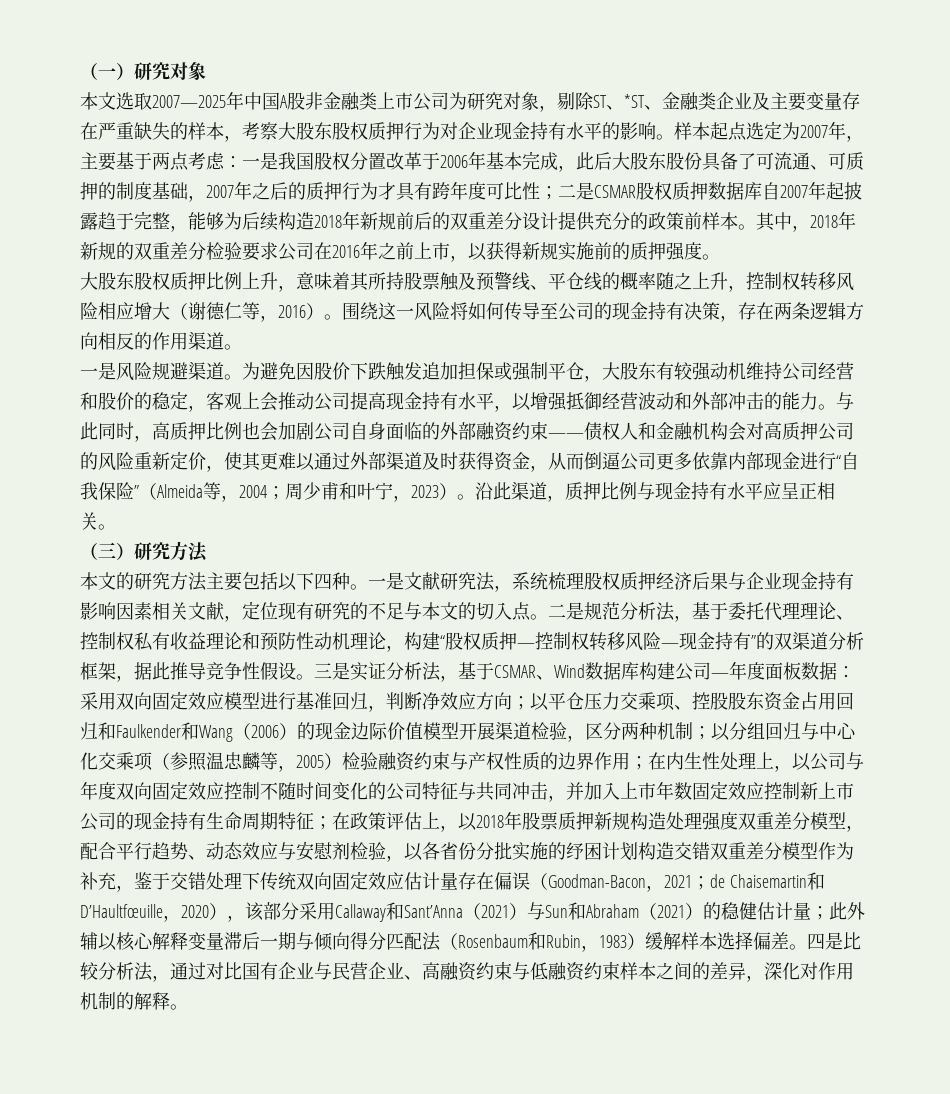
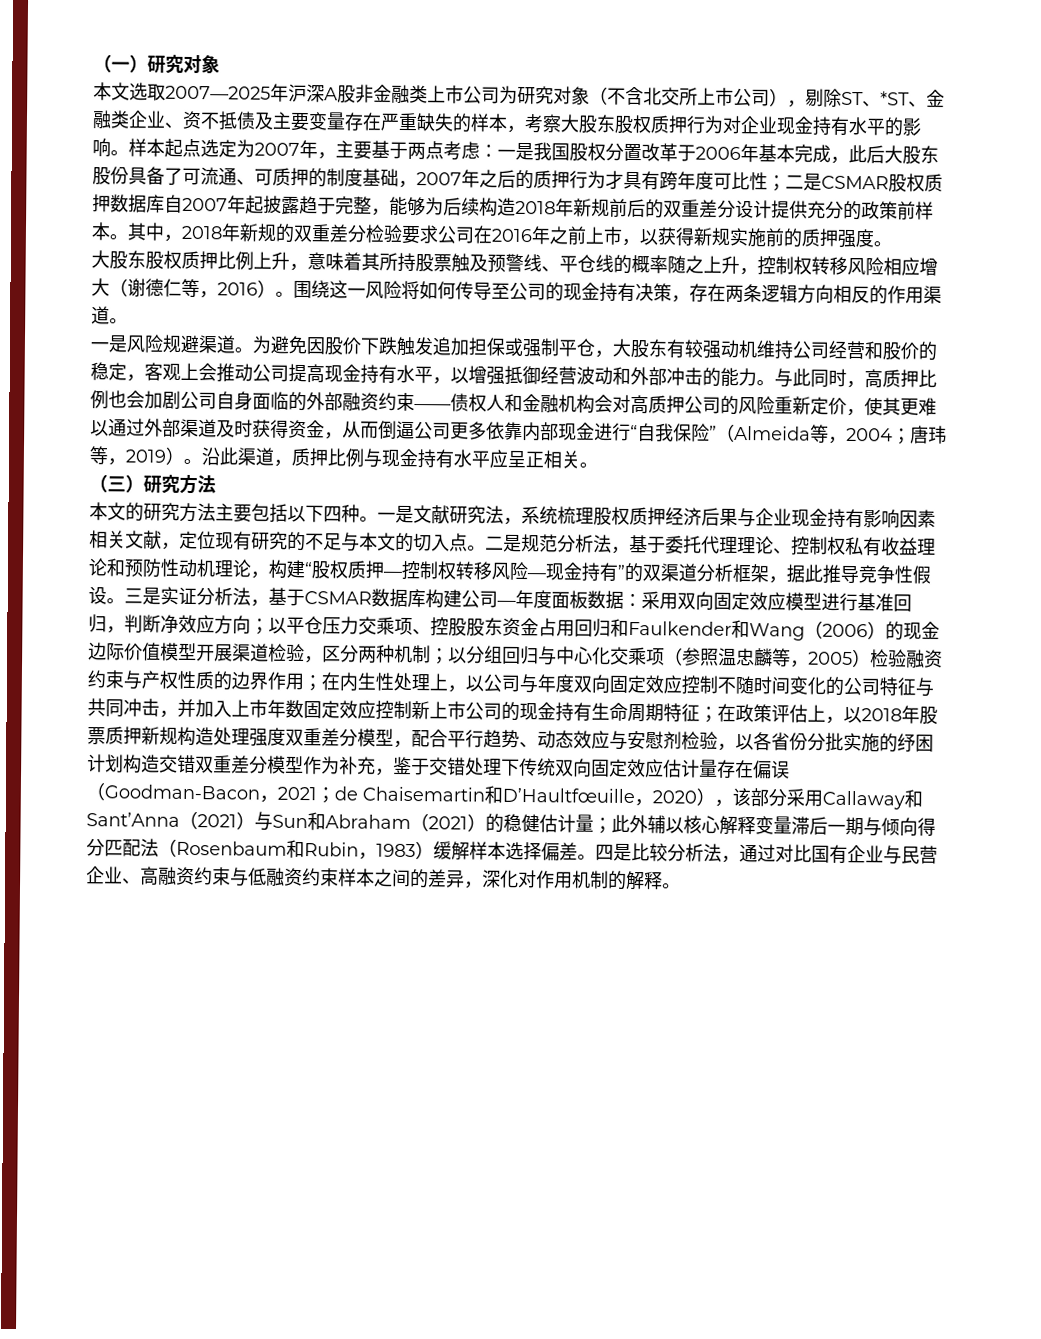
- 本文选取2007—2025年中国A股非金融类上市公司为研究对象，剔除ST、*ST、金融类企业及主要变量存在严重缺失的样本，考察大股东股权质押行为对企业现金持有水平的影响。
+ 本文选取2007—2025年沪深A股非金融类上市公司为研究对象（不含北交所上市公司），剔除ST、*ST、金融类企业、资不抵债及主要变量存在严重缺失的样本，考察大股东股权质押行为对企业现金持有水平的影响。
- 与此同时，高质押比例也会加剧公司自身面临的外部融资约束——债权人和金融机构会对高质押公司的风险重新定价，使其更难以通过外部渠道及时获得资金，从而倒逼公司更多依靠内部现金进行“自我保险”（Almeida等，2004；周少甫和叶宁，2023）。
+ 与此同时，高质押比例也会加剧公司自身面临的外部融资约束——债权人和金融机构会对高质押公司的风险重新定价，使其更难以通过外部渠道及时获得资金，从而倒逼公司更多依靠内部现金进行“自我保险”（Almeida等，2004；唐玮等，2019）。
- 三是实证分析法，基于CSMAR、Wind数据库构建公司—年度面板数据：
+ 三是实证分析法，基于CSMAR数据库构建公司—年度面板数据：

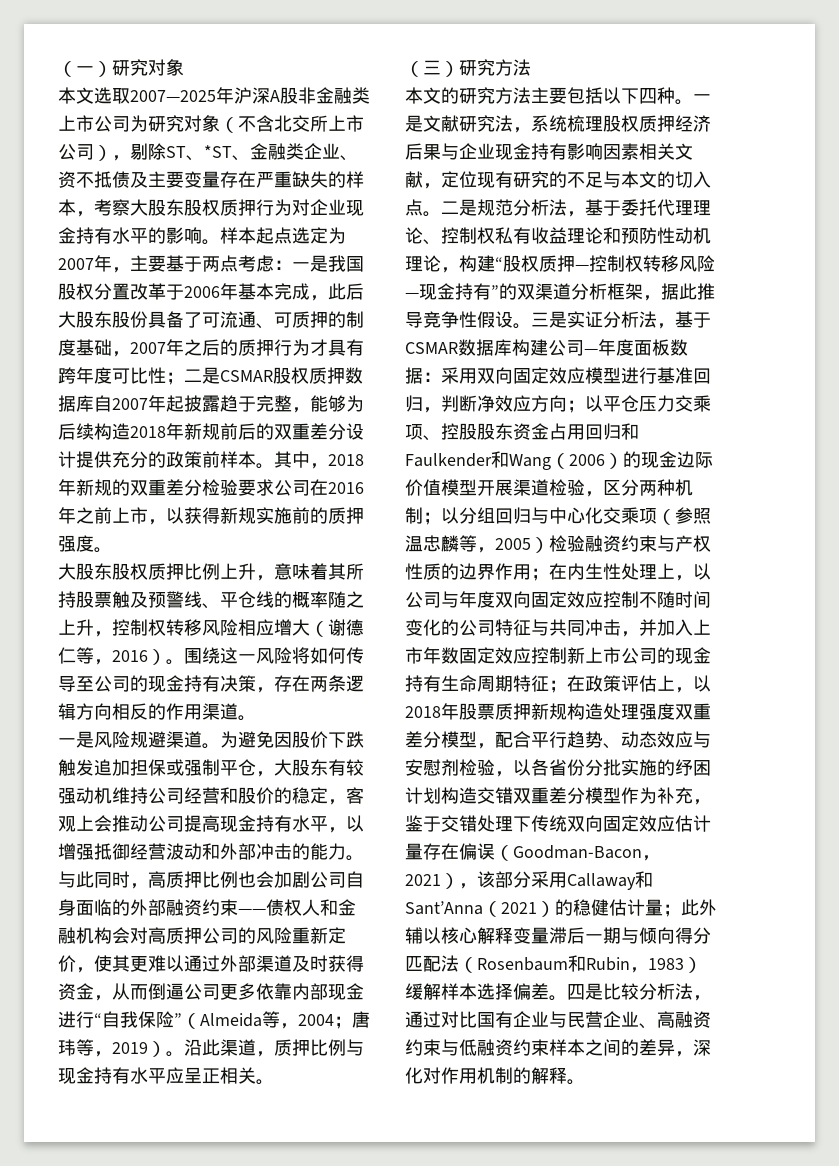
- 在政策评估上，以2018年股票质押新规构造处理强度双重差分模型，配合平行趋势、动态效应与安慰剂检验，以各省份分批实施的纾困计划构造交错双重差分模型作为补充，鉴于交错处理下传统双向固定效应估计量存在偏误（Goodman-Bacon，2021；de Chaisemartin和D’Haultfœuille，2020），该部分采用Callaway和Sant’Anna（2021）与Sun和Abraham（2021）的稳健估计量；
+ 在政策评估上，以2018年股票质押新规构造处理强度双重差分模型，配合平行趋势、动态效应与安慰剂检验，以各省份分批实施的纾困计划构造交错双重差分模型作为补充，鉴于交错处理下传统双向固定效应估计量存在偏误（Goodman-Bacon，2021），该部分采用Callaway和Sant’Anna（2021）的稳健估计量；

